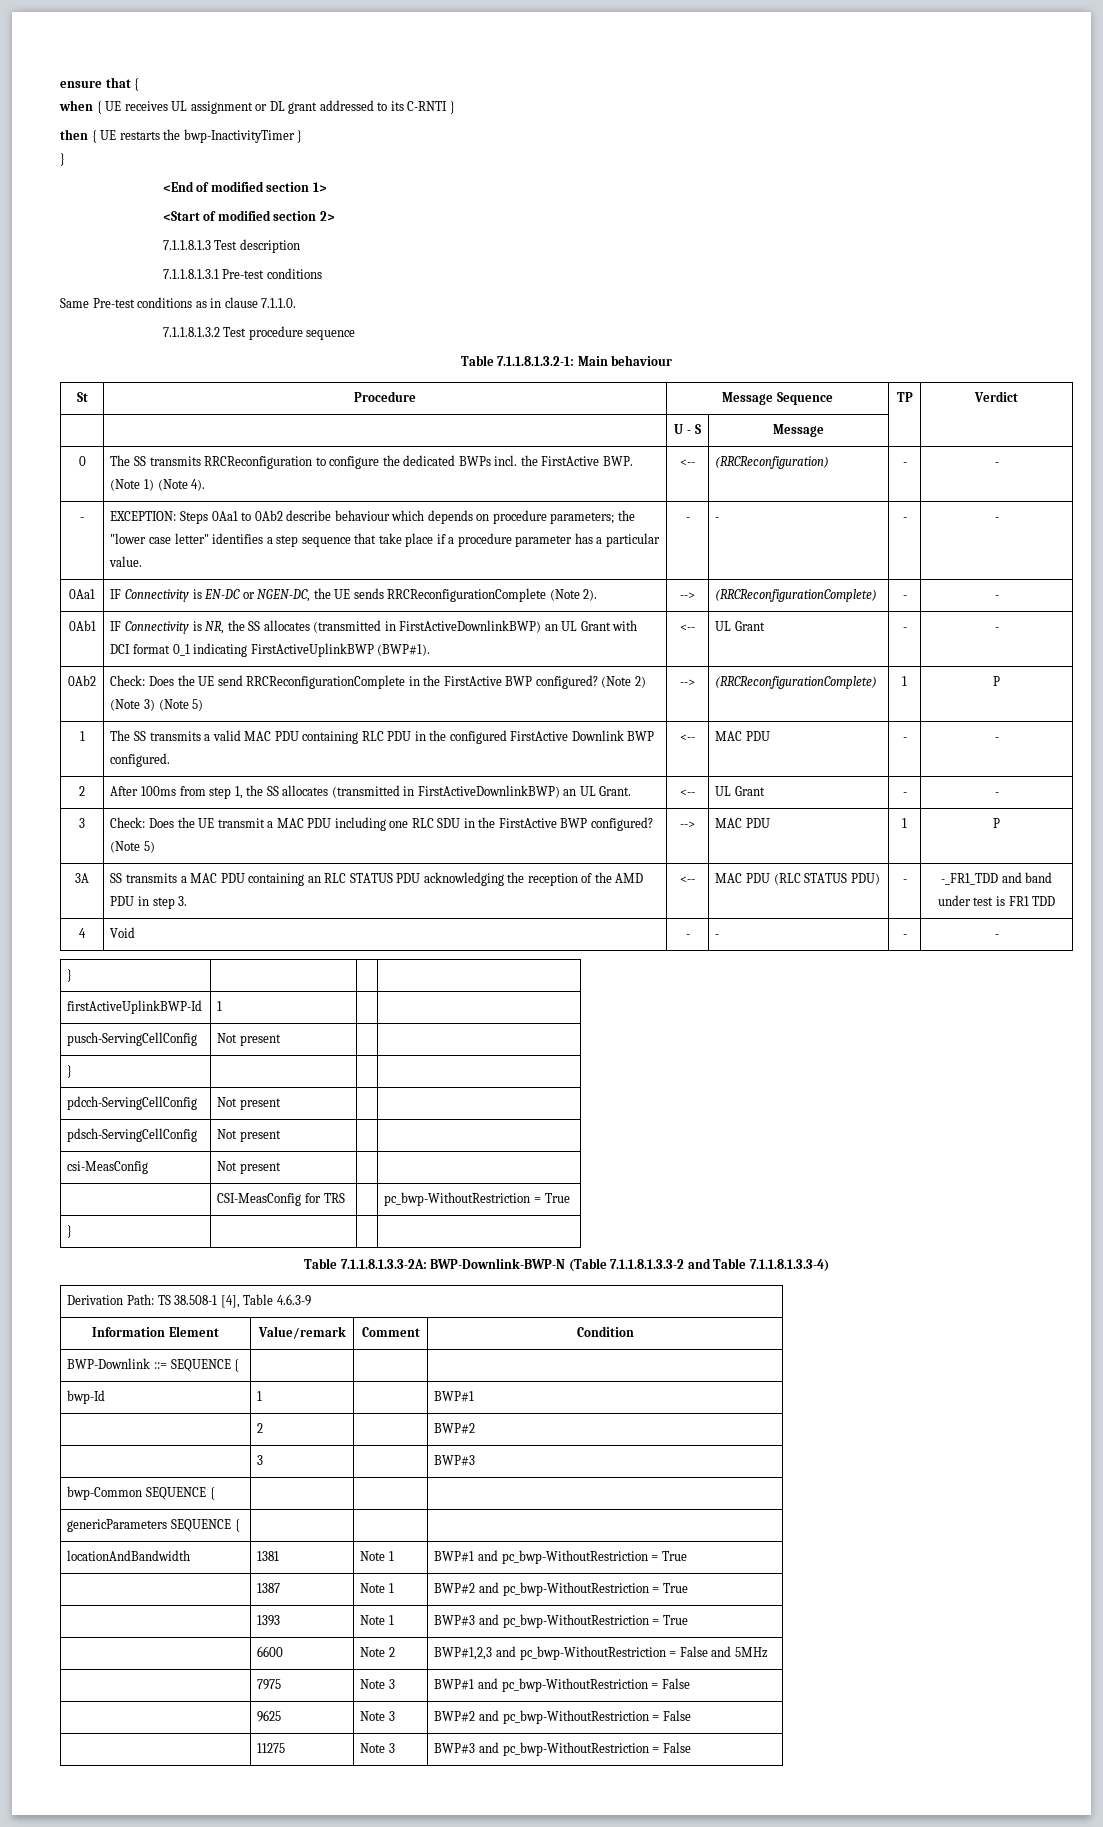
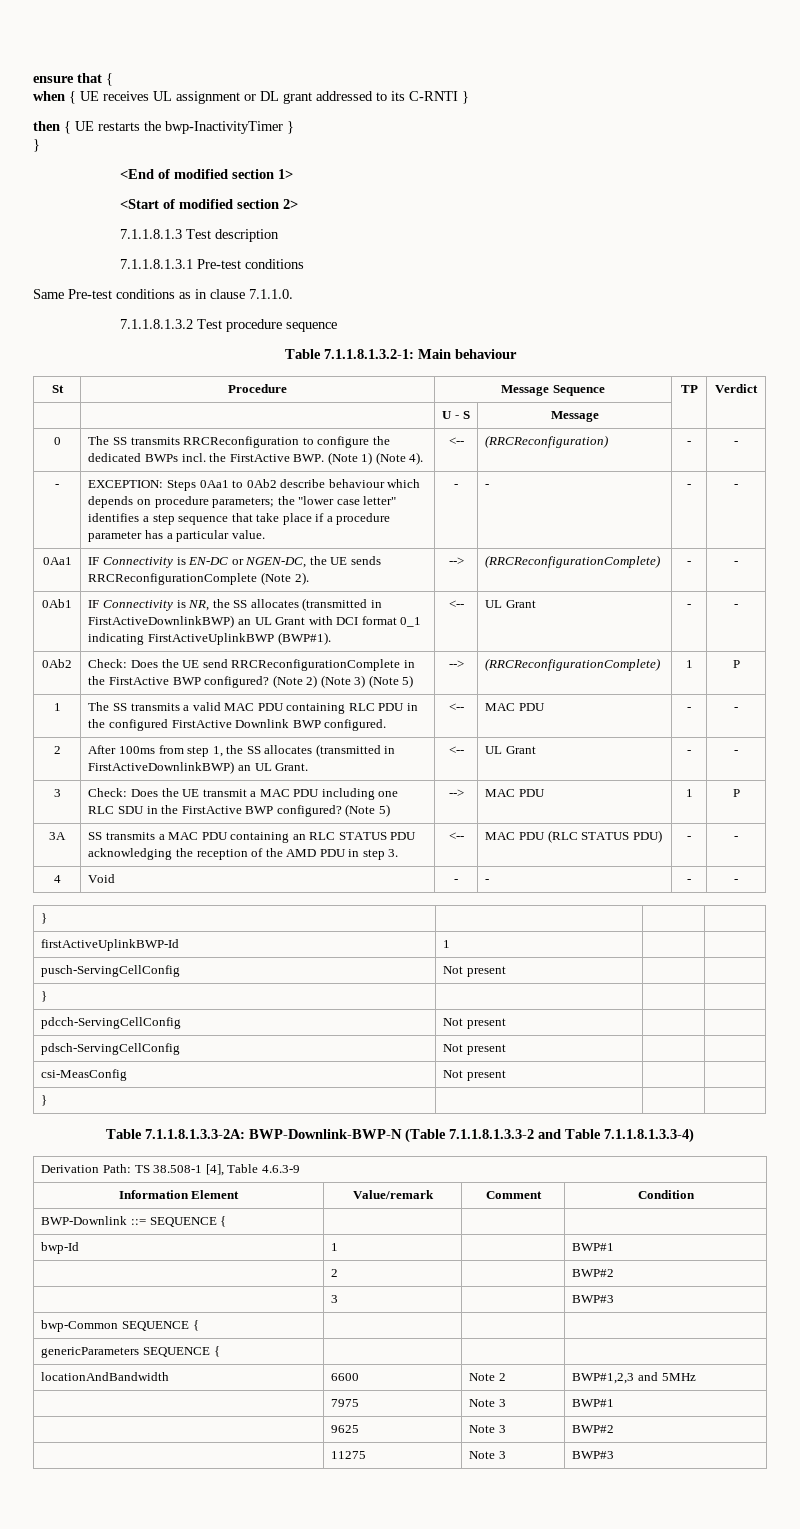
- 3A | SS transmits a MAC PDU containing an RLC STATUS PDU acknowledging the reception of the AMD PDU in step 3. | <-- | MAC PDU (RLC STATUS PDU) | - | -_FR1_TDD and band under test is FR1 TDD
+ 3A | SS transmits a MAC PDU containing an RLC STATUS PDU acknowledging the reception of the AMD PDU in step 3. | <-- | MAC PDU (RLC STATUS PDU) | - | -
- | CSI-MeasConfig for TRS | | pc_bwp-WithoutRestriction = True
- locationAndBandwidth | 1381 | Note 1 | BWP#1 and pc_bwp-WithoutRestriction = True
- | 1387 | Note 1 | BWP#2 and pc_bwp-WithoutRestriction = True
- | 1393 | Note 1 | BWP#3 and pc_bwp-WithoutRestriction = True
- | 6600 | Note 2 | BWP#1,2,3 and pc_bwp-WithoutRestriction = False and 5MHz
+ locationAndBandwidth | 6600 | Note 2 | BWP#1,2,3 and 5MHz
- | 7975 | Note 3 | BWP#1 and pc_bwp-WithoutRestriction = False
+ | 7975 | Note 3 | BWP#1
- | 9625 | Note 3 | BWP#2 and pc_bwp-WithoutRestriction = False
+ | 9625 | Note 3 | BWP#2
- | 11275 | Note 3 | BWP#3 and pc_bwp-WithoutRestriction = False
+ | 11275 | Note 3 | BWP#3

